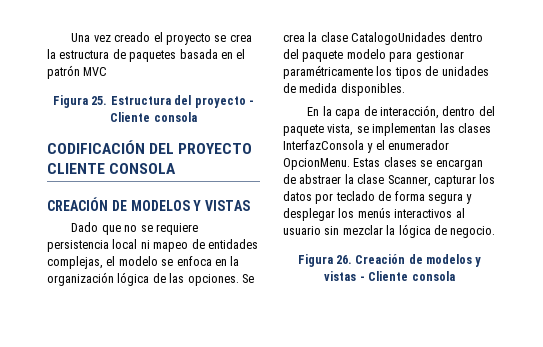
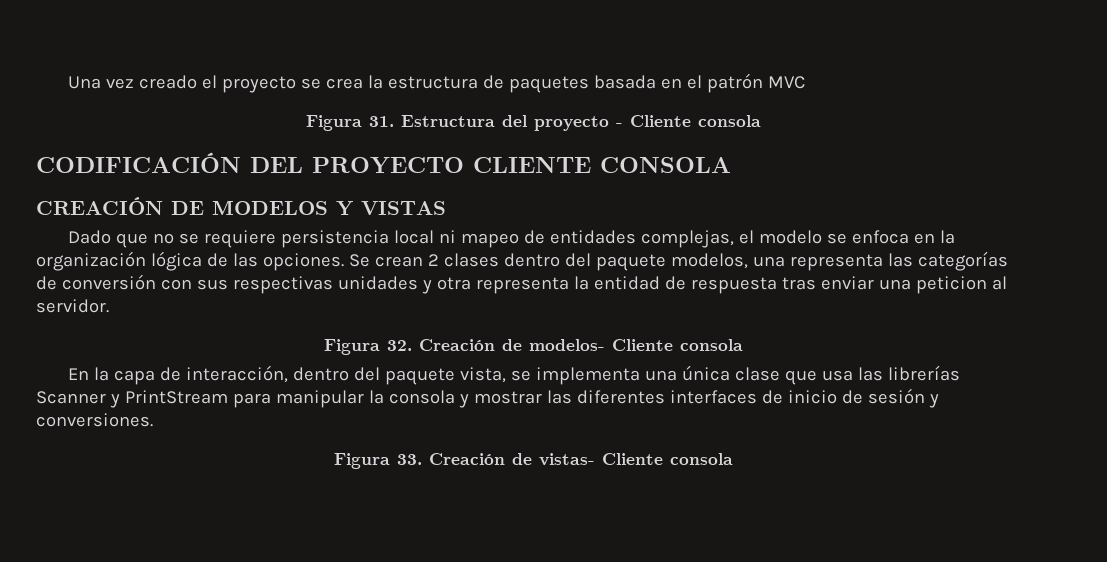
- Figura 25. Estructura del proyecto - Cliente consola
+ Figura 31. Estructura del proyecto - Cliente consola
- Se crea la clase CatalogoUnidades dentro del paquete modelo para gestionar paramétricamente los tipos de unidades de medida disponibles.
+ Se crean 2 clases dentro del paquete modelos, una representa las categorías de conversión con sus respectivas unidades y otra representa la entidad de respuesta tras enviar una peticion al servidor.
+ Figura 32. Creación de modelos- Cliente consola
- En la capa de interacción, dentro del paquete vista, se implementan las clases InterfazConsola y el enumerador OpcionMenu. Estas clases se encargan de abstraer la clase Scanner, capturar los datos por teclado de forma segura y desplegar los menús interactivos al usuario sin mezclar la lógica de negocio.
- Figura 26. Creación de modelos y vistas - Cliente consola
+ En la capa de interacción, dentro del paquete vista, se implementa una única clase que usa las librerías Scanner y PrintStream para manipular la consola y mostrar las diferentes interfaces de inicio de sesión y conversiones.
+ Figura 33. Creación de vistas- Cliente consola

